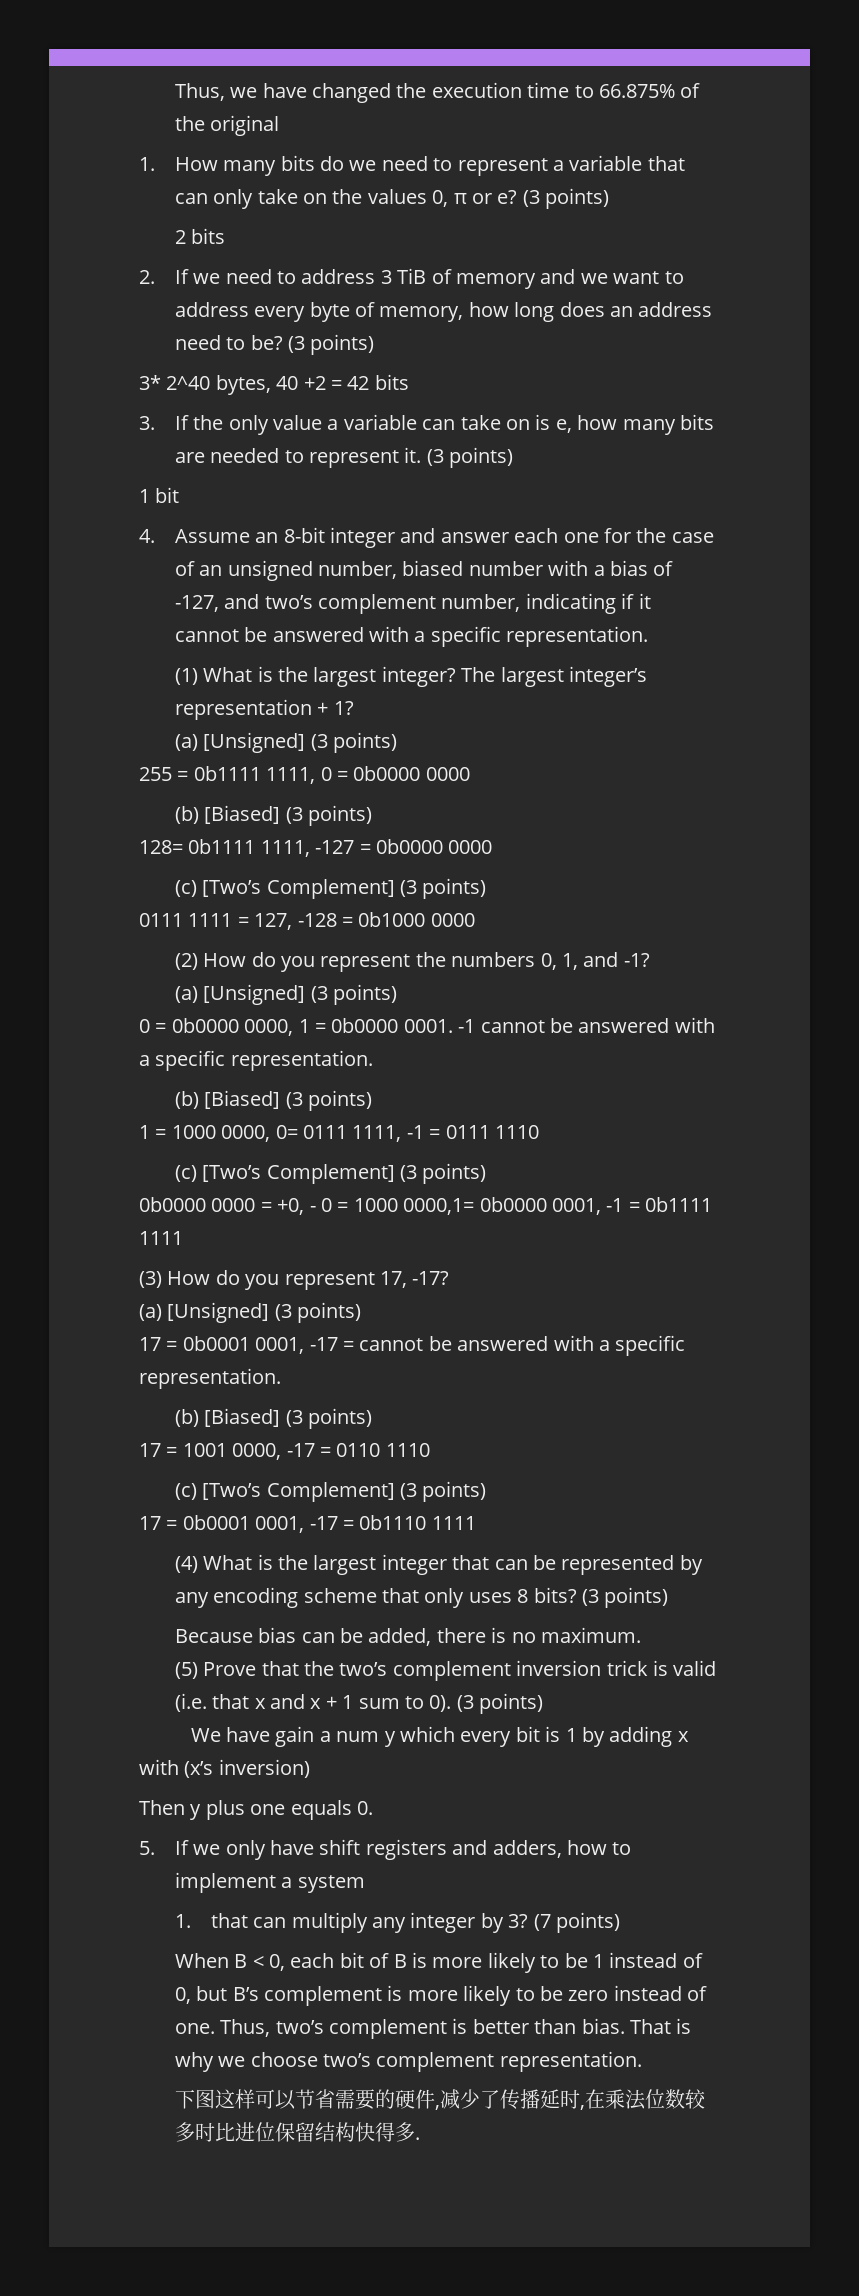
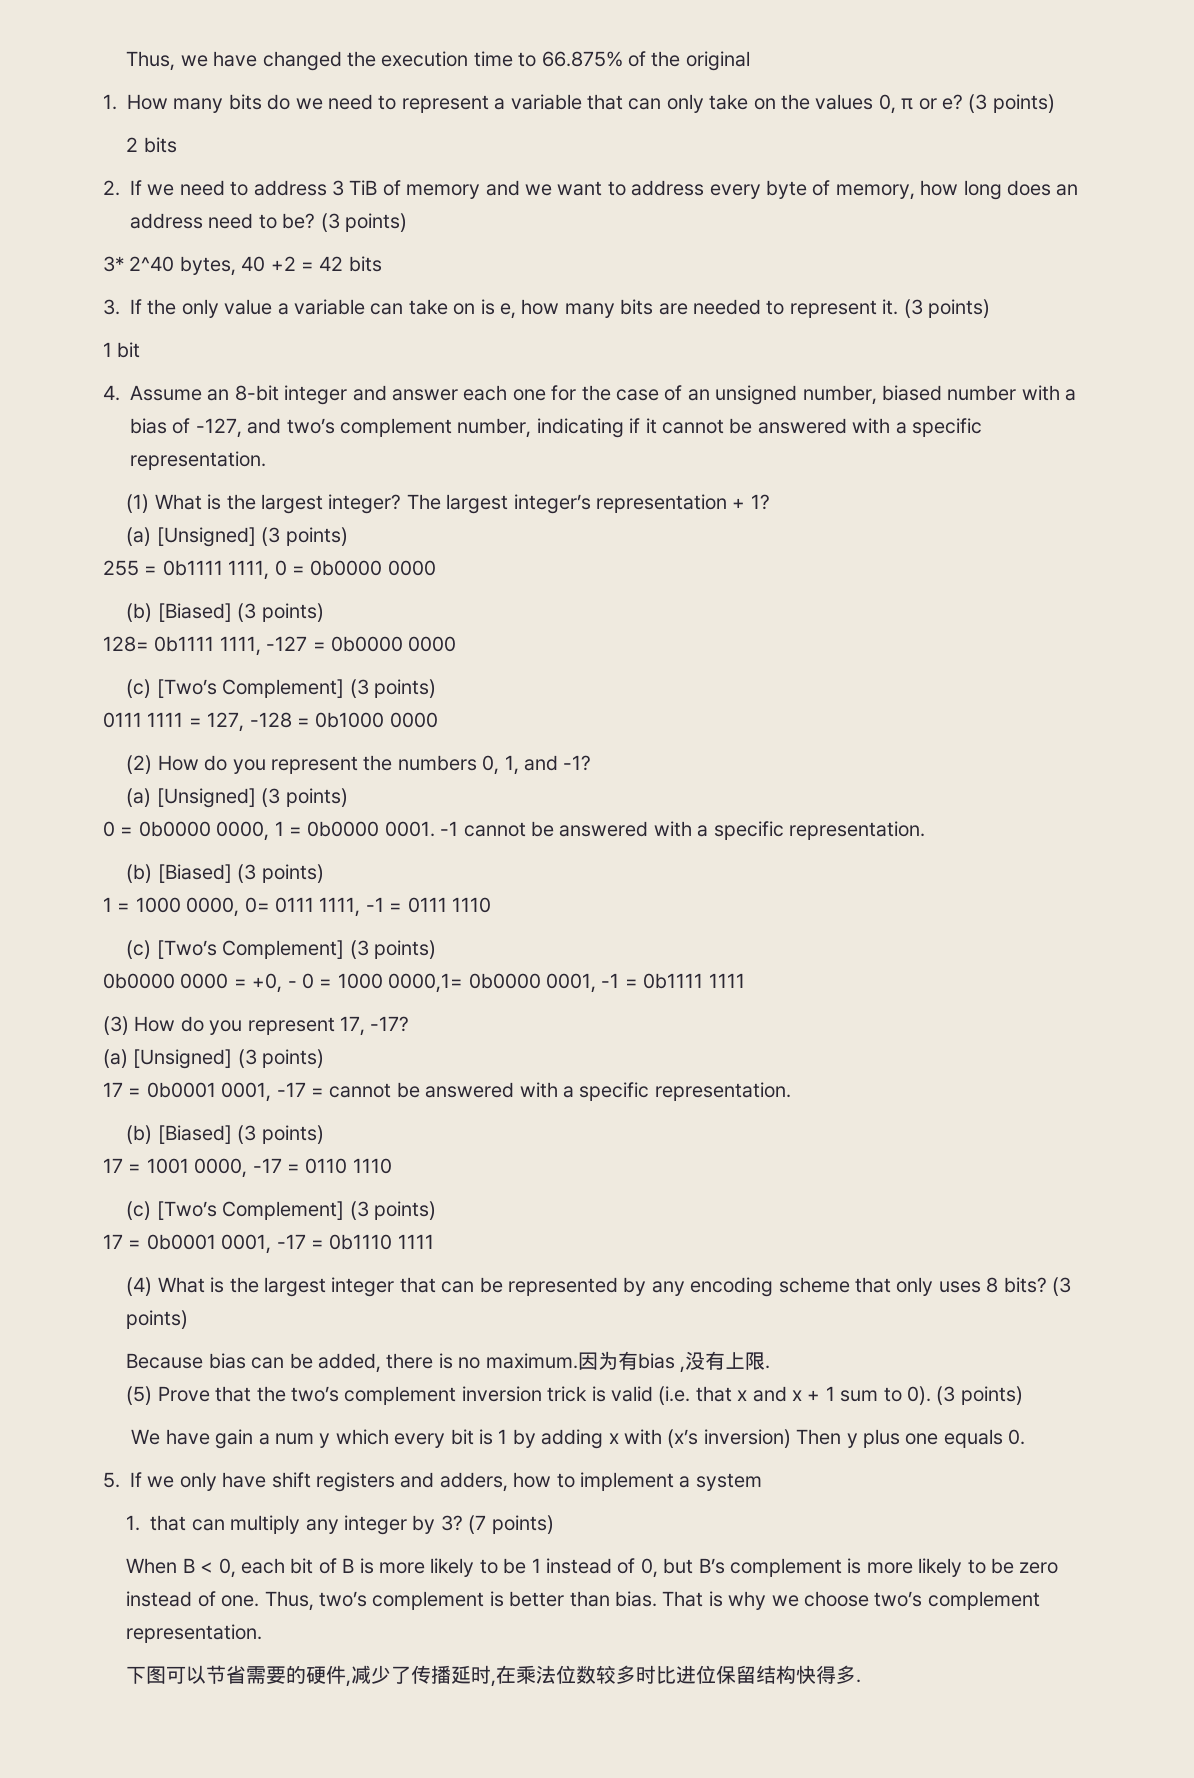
+ 因为有bias ,没有上限.
- We have gain a num y which every bit is 1 by adding x with (x’s inversion)
- Then y plus one equals 0.
+ We have gain a num y which every bit is 1 by adding x with (x’s inversion) Then y plus one equals 0.
- 下图这样可以节省需要的硬件,减少了传播延时,在乘法位数较多时比进位保留结构快得多.
+ 下图可以节省需要的硬件,减少了传播延时,在乘法位数较多时比进位保留结构快得多.

